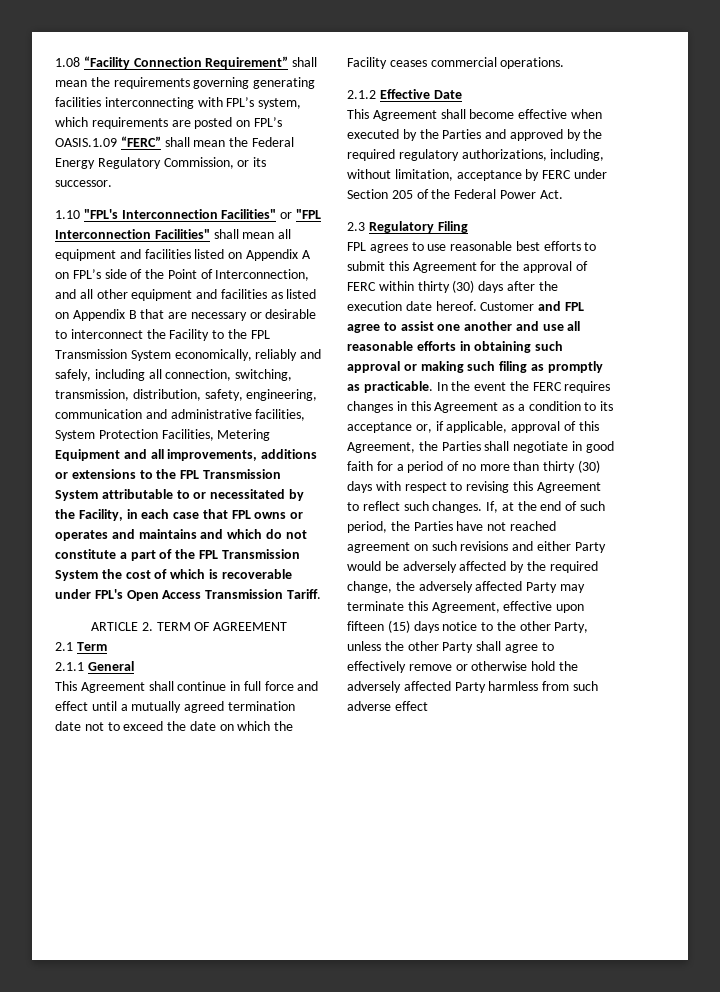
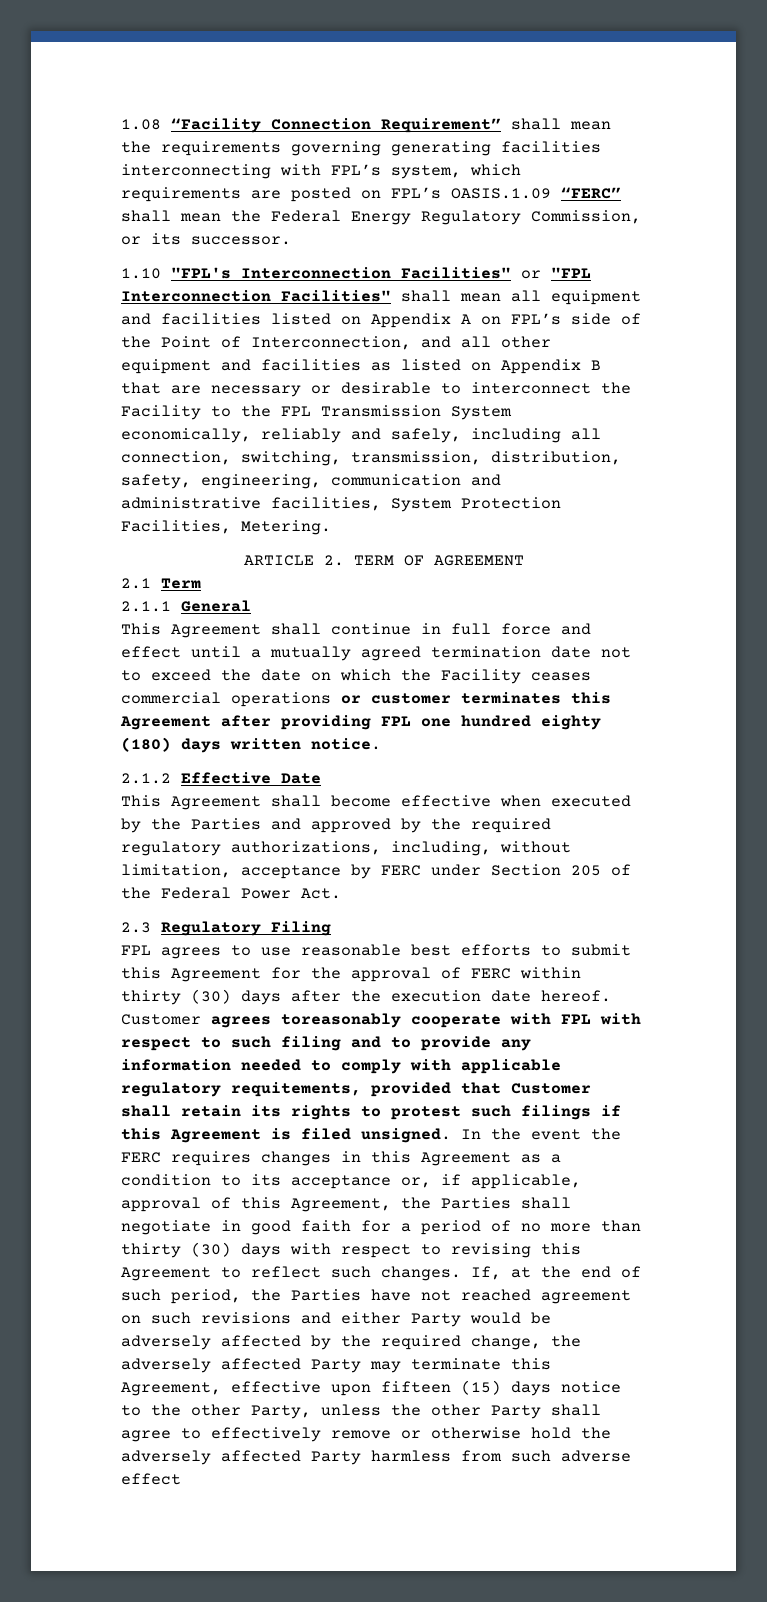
- 1.10 "FPL's Interconnection Facilities" or "FPL Interconnection Facilities" shall mean all equipment and facilities listed on Appendix A on FPL’s side of the Point of Interconnection, and all other equipment and facilities as listed on Appendix B that are necessary or desirable to interconnect the Facility to the FPL Transmission System economically, reliably and safely, including all connection, switching, transmission, distribution, safety, engineering, communication and administrative facilities, System Protection Facilities, Metering Equipment and all improvements, additions or extensions to the FPL Transmission System attributable to or necessitated by the Facility, in each case that FPL owns or operates and maintains and which do not constitute a part of the FPL Transmission System the cost of which is recoverable under FPL's Open Access Transmission Tariff.
+ 1.10 "FPL's Interconnection Facilities" or "FPL Interconnection Facilities" shall mean all equipment and facilities listed on Appendix A on FPL’s side of the Point of Interconnection, and all other equipment and facilities as listed on Appendix B that are necessary or desirable to interconnect the Facility to the FPL Transmission System economically, reliably and safely, including all connection, switching, transmission, distribution, safety, engineering, communication and administrative facilities, System Protection Facilities, Metering.
- This Agreement shall continue in full force and effect until a mutually agreed termination date not to exceed the date on which the Facility ceases commercial operations.
+ This Agreement shall continue in full force and effect until a mutually agreed termination date not to exceed the date on which the Facility ceases commercial operations or customer terminates this Agreement after providing FPL one hundred eighty (180) days written notice.
- Customer and FPL agree to assist one another and use all reasonable efforts in obtaining such approval or making such filing as promptly as practicable.
+ Customer agrees toreasonably cooperate with FPL with respect to such filing and to provide any information needed to comply with applicable regulatory requitements, provided that Customer shall retain its rights to protest such filings if this Agreement is filed unsigned.

